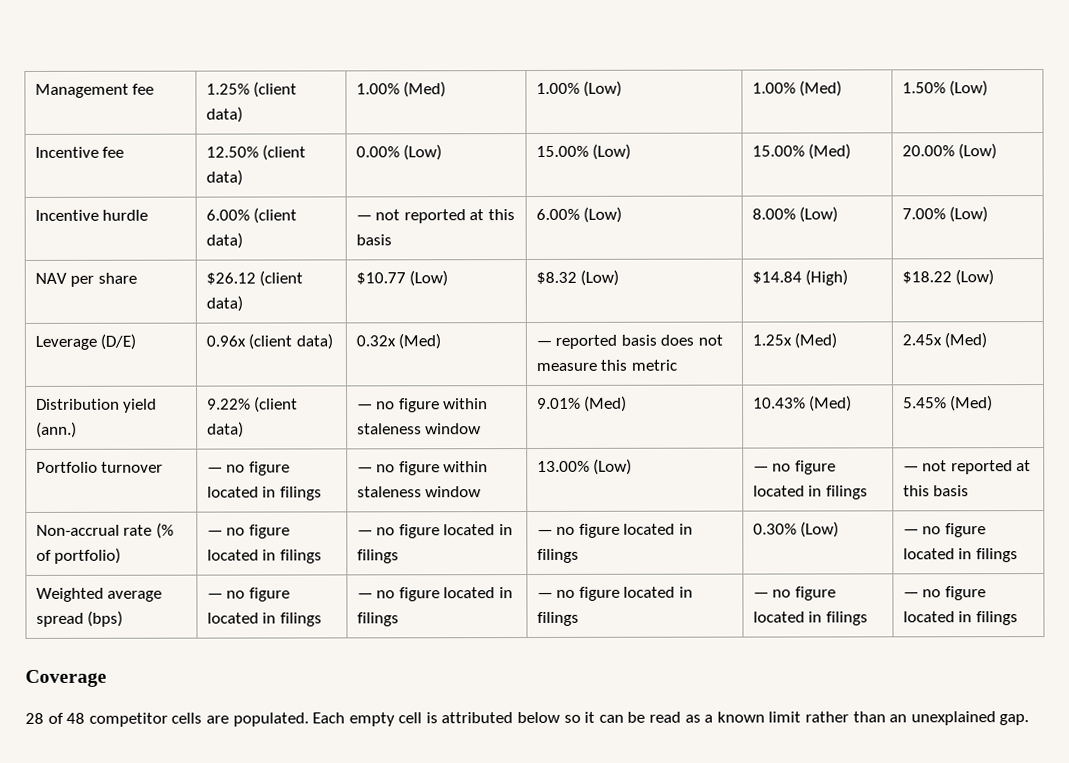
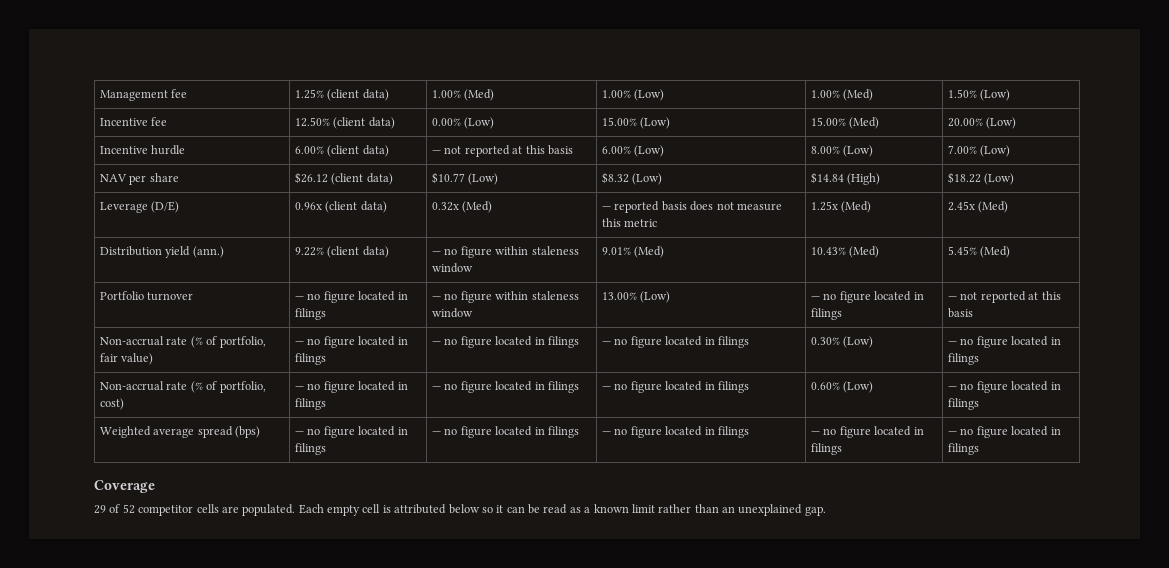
- Non-accrual rate (% of portfolio) | — no figure located in filings | — no figure located in filings | — no figure located in filings | 0.30% (Low) | — no figure located in filings
+ Non-accrual rate (% of portfolio, fair value) | — no figure located in filings | — no figure located in filings | — no figure located in filings | 0.30% (Low) | — no figure located in filings
+ Non-accrual rate (% of portfolio, cost) | — no figure located in filings | — no figure located in filings | — no figure located in filings | 0.60% (Low) | — no figure located in filings
- 28 of 48 competitor cells are populated.
+ 29 of 52 competitor cells are populated.

